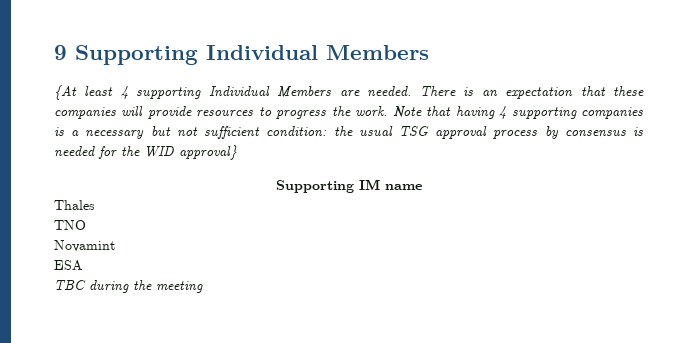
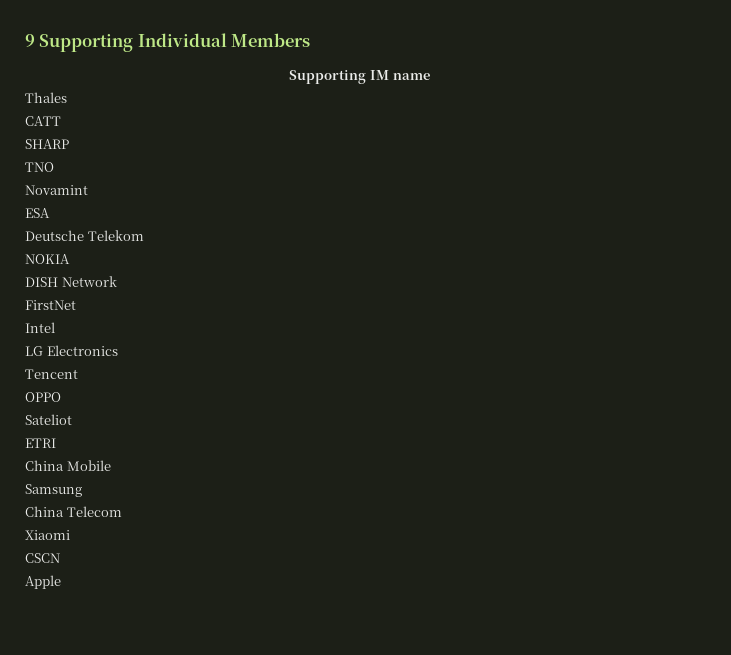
- {At least 4 supporting Individual Members are needed. There is an expectation that these companies will provide resources to progress the work. Note that having 4 supporting companies is a necessary but not sufficient condition: the usual TSG approval process by consensus is needed for the WID approval}
+ CATT
+ SHARP
- TBC during the meeting
+ Deutsche Telekom
+ NOKIA
+ DISH Network
+ FirstNet
+ Intel
+ LG Electronics
+ Tencent
+ OPPO
+ Sateliot
+ ETRI
+ China Mobile
+ Samsung
+ China Telecom
+ Xiaomi
+ CSCN
+ Apple

